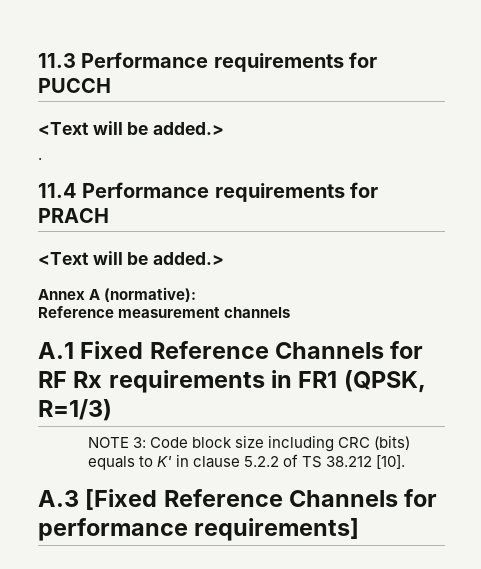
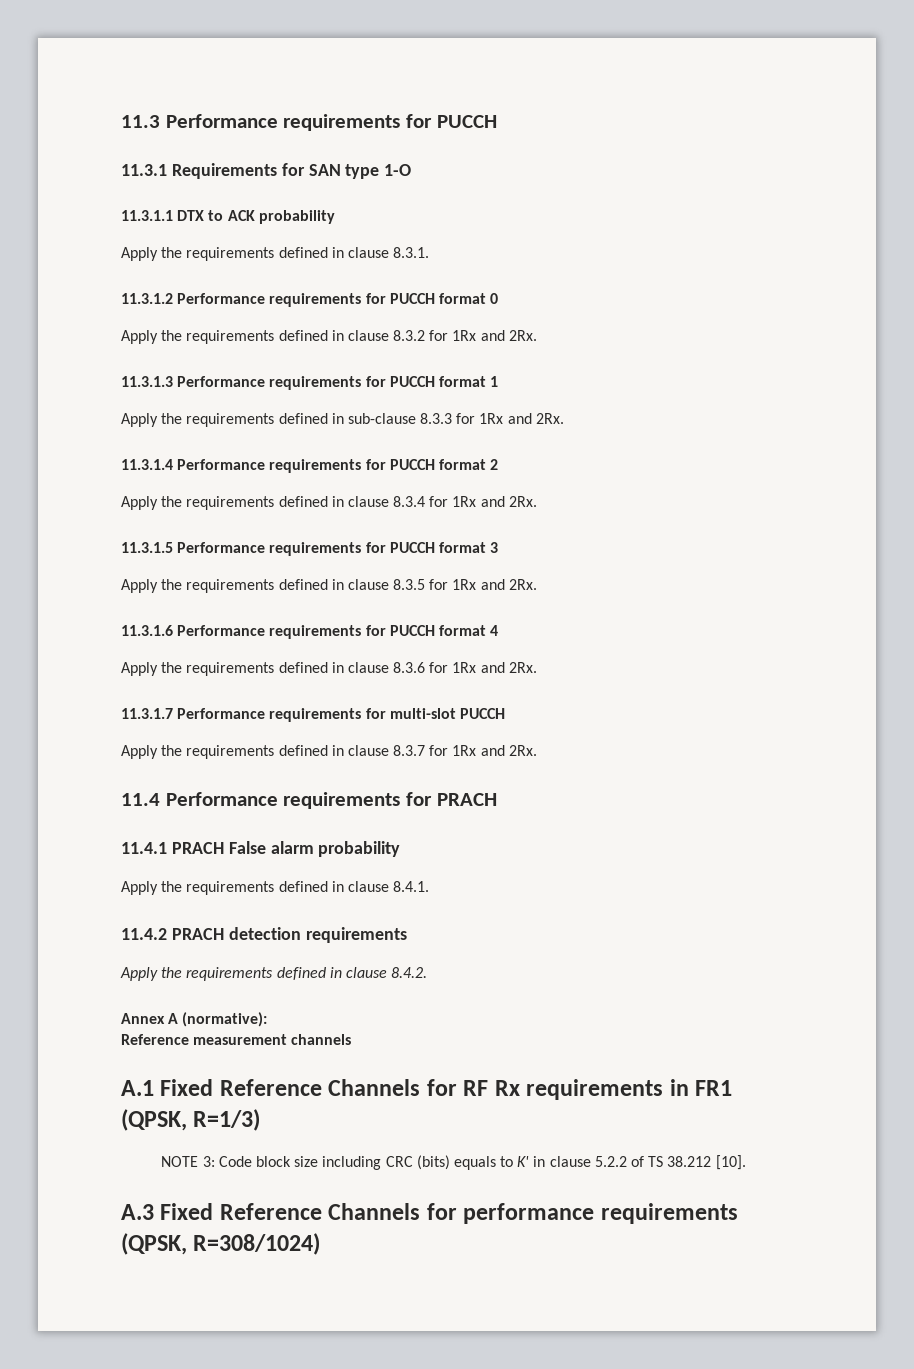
  11.3 Performance requirements for PUCCH
- <Text will be added.>
- .
+ 11.3.1 Requirements for SAN type 1-O
+ 11.3.1.1 DTX to ACK probability
+ Apply the requirements defined in clause 8.3.1.
+ 11.3.1.2 Performance requirements for PUCCH format 0
+ Apply the requirements defined in clause 8.3.2 for 1Rx and 2Rx.
+ 11.3.1.3 Performance requirements for PUCCH format 1
+ Apply the requirements defined in sub-clause 8.3.3 for 1Rx and 2Rx.
+ 11.3.1.4 Performance requirements for PUCCH format 2
+ Apply the requirements defined in clause 8.3.4 for 1Rx and 2Rx.
+ 11.3.1.5 Performance requirements for PUCCH format 3
+ Apply the requirements defined in clause 8.3.5 for 1Rx and 2Rx.
+ 11.3.1.6 Performance requirements for PUCCH format 4
+ Apply the requirements defined in clause 8.3.6 for 1Rx and 2Rx.
+ 11.3.1.7 Performance requirements for multi-slot PUCCH
+ Apply the requirements defined in clause 8.3.7 for 1Rx and 2Rx.
  11.4 Performance requirements for PRACH
- <Text will be added.>
+ 11.4.1 PRACH False alarm probability
+ Apply the requirements defined in clause 8.4.1.
+ 11.4.2 PRACH detection requirements
+ Apply the requirements defined in clause 8.4.2.
- A.3 [Fixed Reference Channels for performance requirements]
+ A.3 Fixed Reference Channels for performance requirements (QPSK, R=308/1024)

